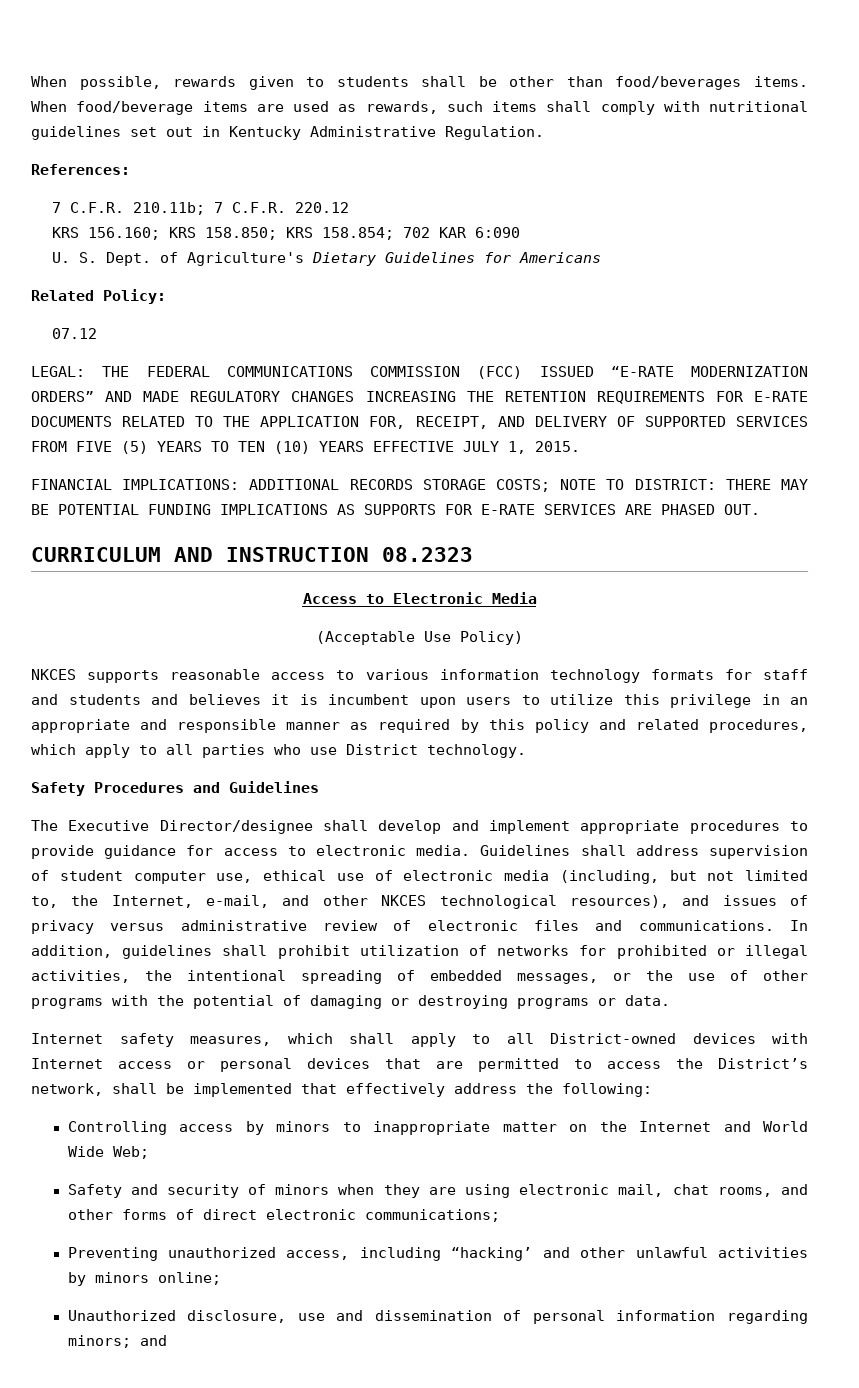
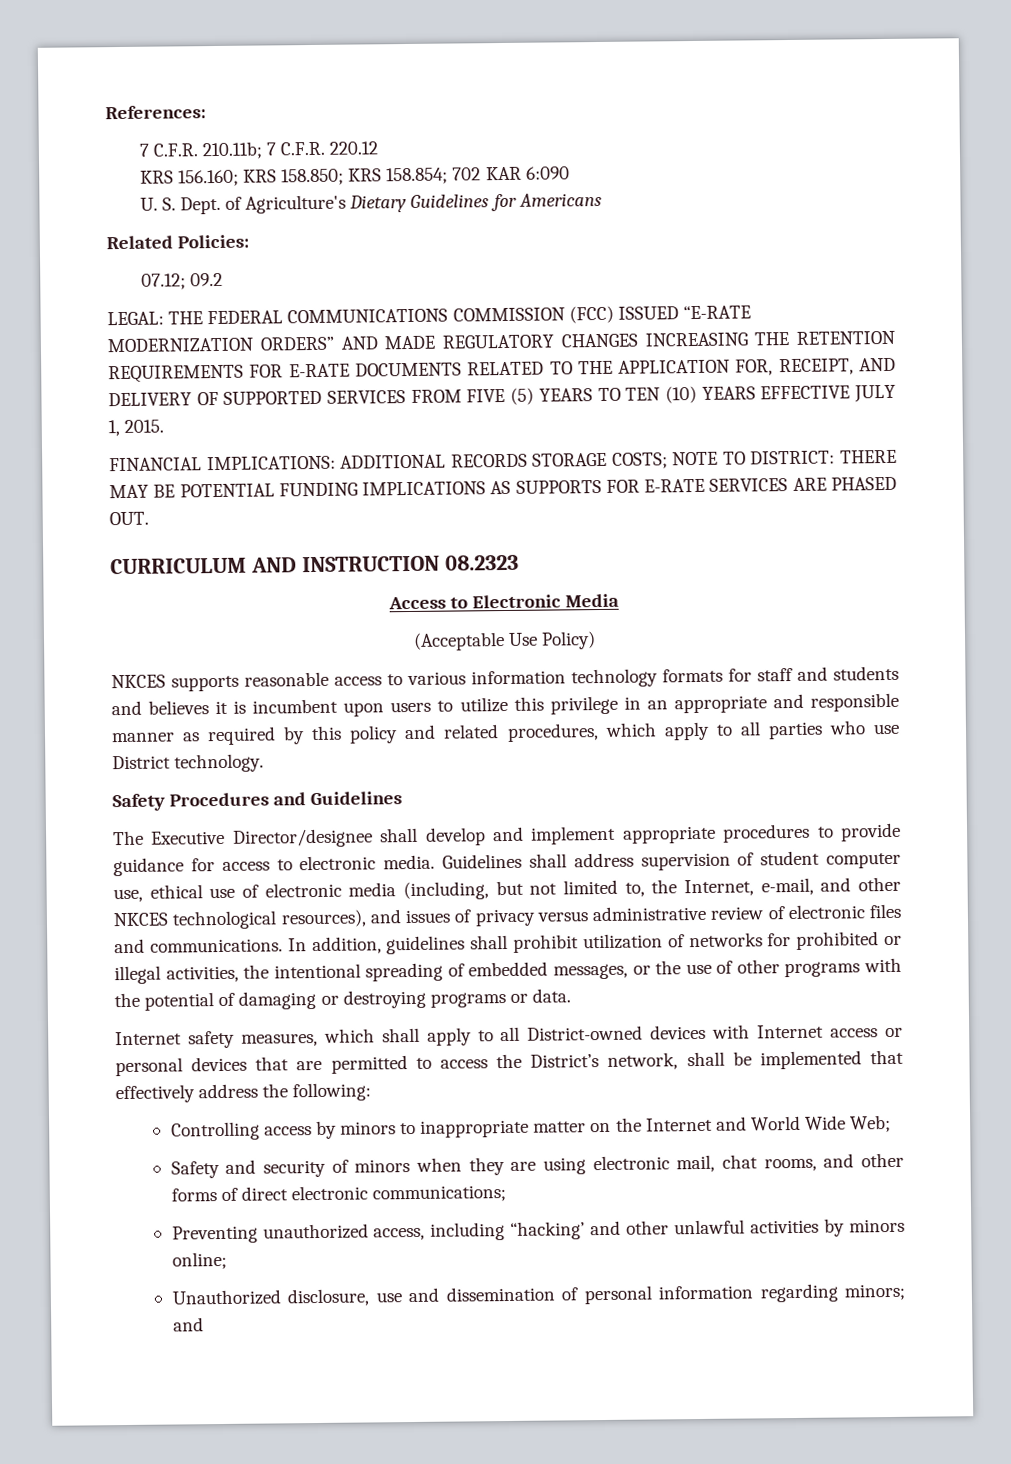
- When possible, rewards given to students shall be other than food/beverages items. When food/beverage items are used as rewards, such items shall comply with nutritional guidelines set out in Kentucky Administrative Regulation.
- Related Policy:
- 07.12
+ Related Policies:
+ 07.12; 09.2

